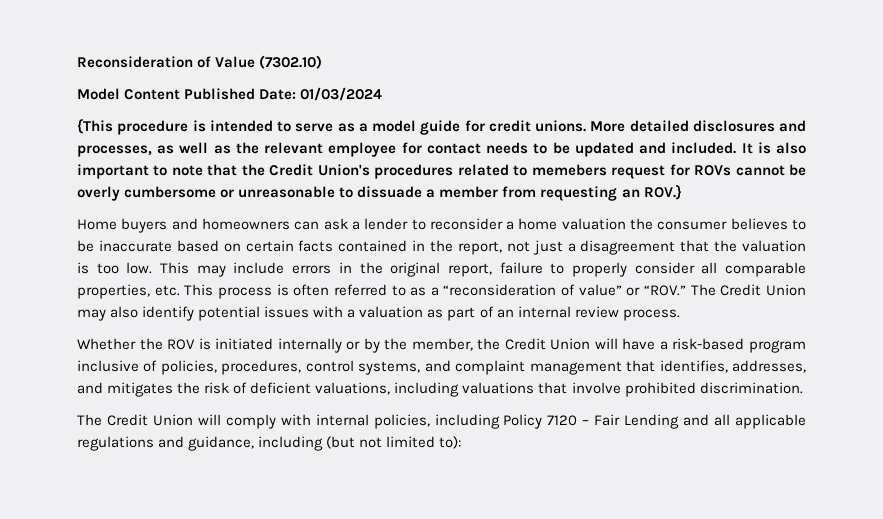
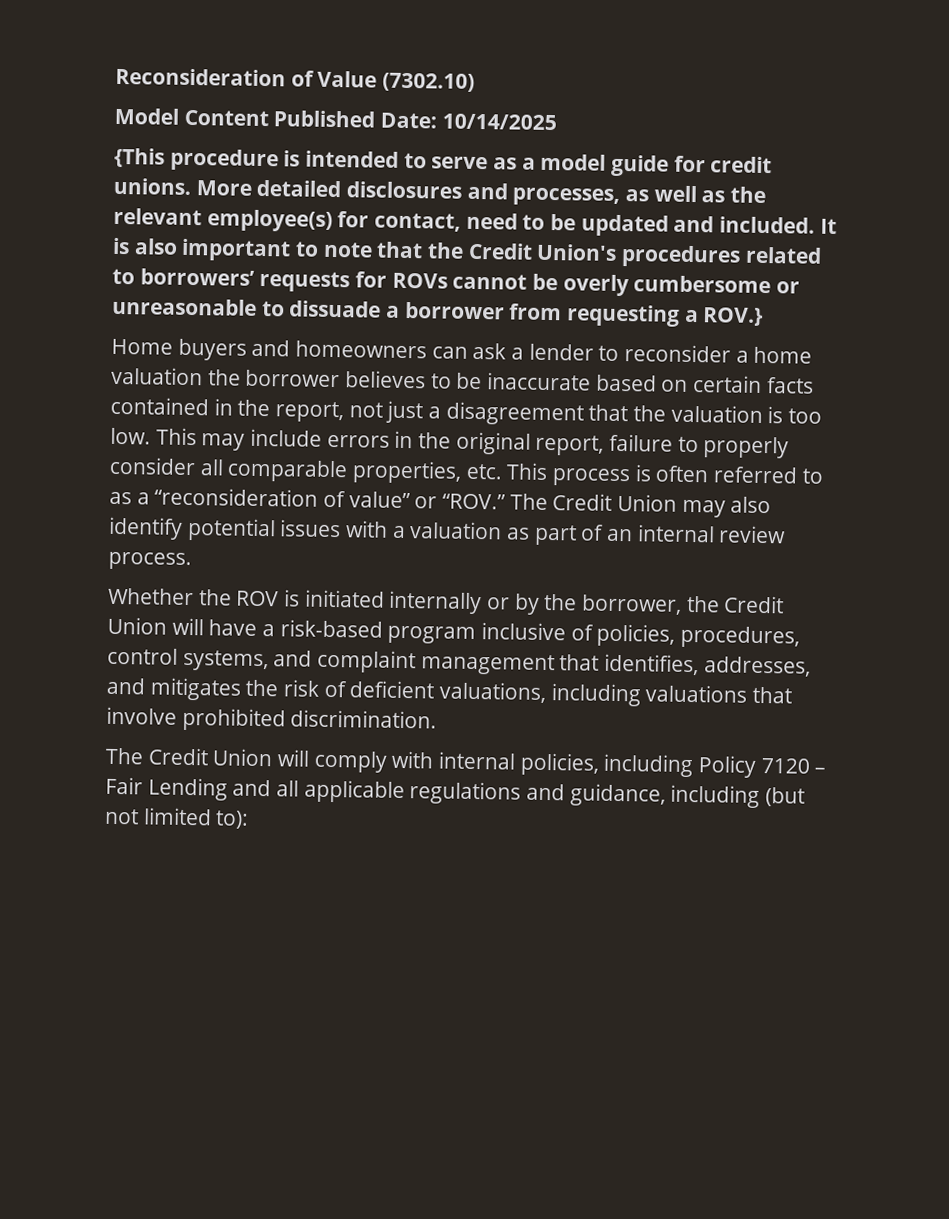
- Model Content Published Date: 01/03/2024
+ Model Content Published Date: 10/14/2025
- More detailed disclosures and processes, as well as the relevant employee for contact needs to be updated and included.
+ More detailed disclosures and processes, as well as the relevant employee(s) for contact, need to be updated and included.
- It is also important to note that the Credit Union's procedures related to memebers request for ROVs cannot be overly cumbersome or unreasonable to dissuade a member from requesting an ROV.}
+ It is also important to note that the Credit Union's procedures related to borrowers’ requests for ROVs cannot be overly cumbersome or unreasonable to dissuade a borrower from requesting a ROV.}
- Home buyers and homeowners can ask a lender to reconsider a home valuation the consumer believes to be inaccurate based on certain facts contained in the report, not just a disagreement that the valuation is too low.
+ Home buyers and homeowners can ask a lender to reconsider a home valuation the borrower believes to be inaccurate based on certain facts contained in the report, not just a disagreement that the valuation is too low.
- Whether the ROV is initiated internally or by the member, the Credit Union will have a risk-based program inclusive of policies, procedures, control systems, and complaint management that identifies, addresses, and mitigates the risk of deficient valuations, including valuations that involve prohibited discrimination.
+ Whether the ROV is initiated internally or by the borrower, the Credit Union will have a risk-based program inclusive of policies, procedures, control systems, and complaint management that identifies, addresses, and mitigates the risk of deficient valuations, including valuations that involve prohibited discrimination.

